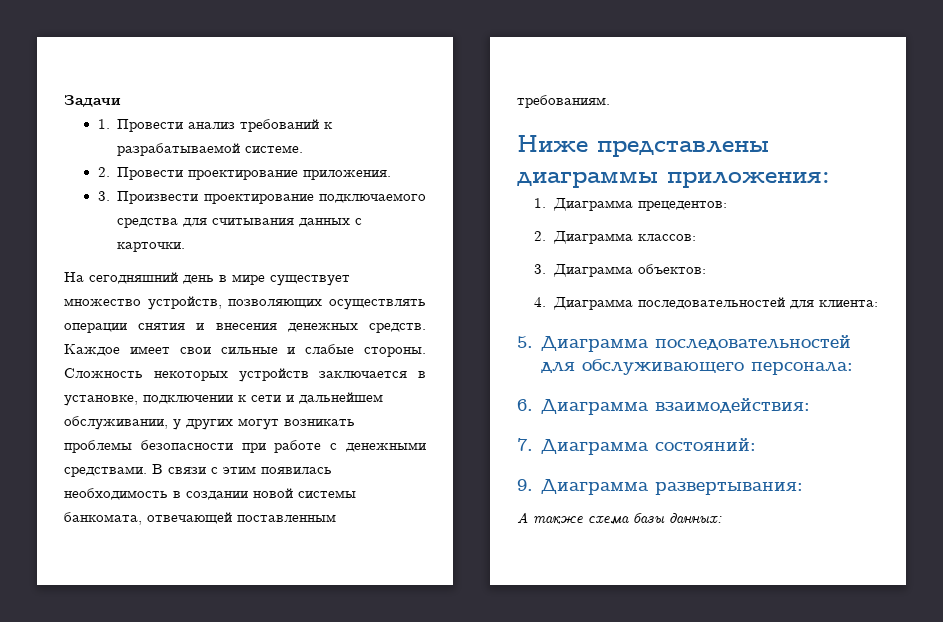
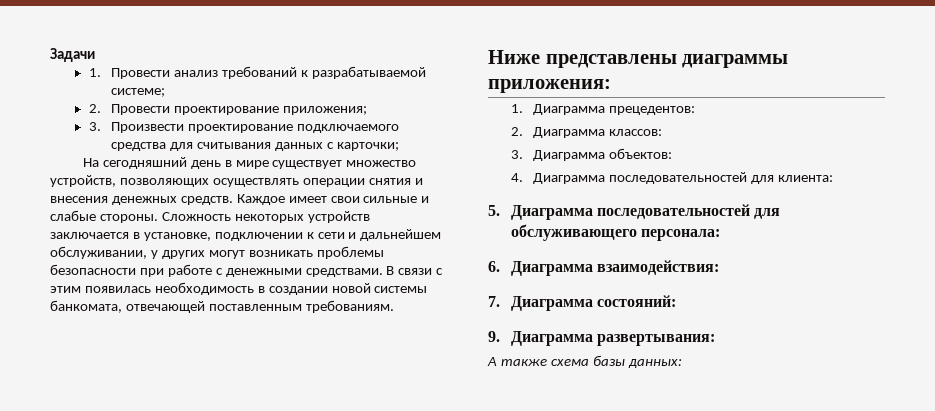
- 1. Провести анализ требований к разрабатываемой системе.
+ 1. Провести анализ требований к разрабатываемой системе;
- 2. Провести проектирование приложения.
+ 2. Провести проектирование приложения;
- 3. Произвести проектирование подключаемого средства для считывания данных с карточки.
+ 3. Произвести проектирование подключаемого средства для считывания данных с карточки;

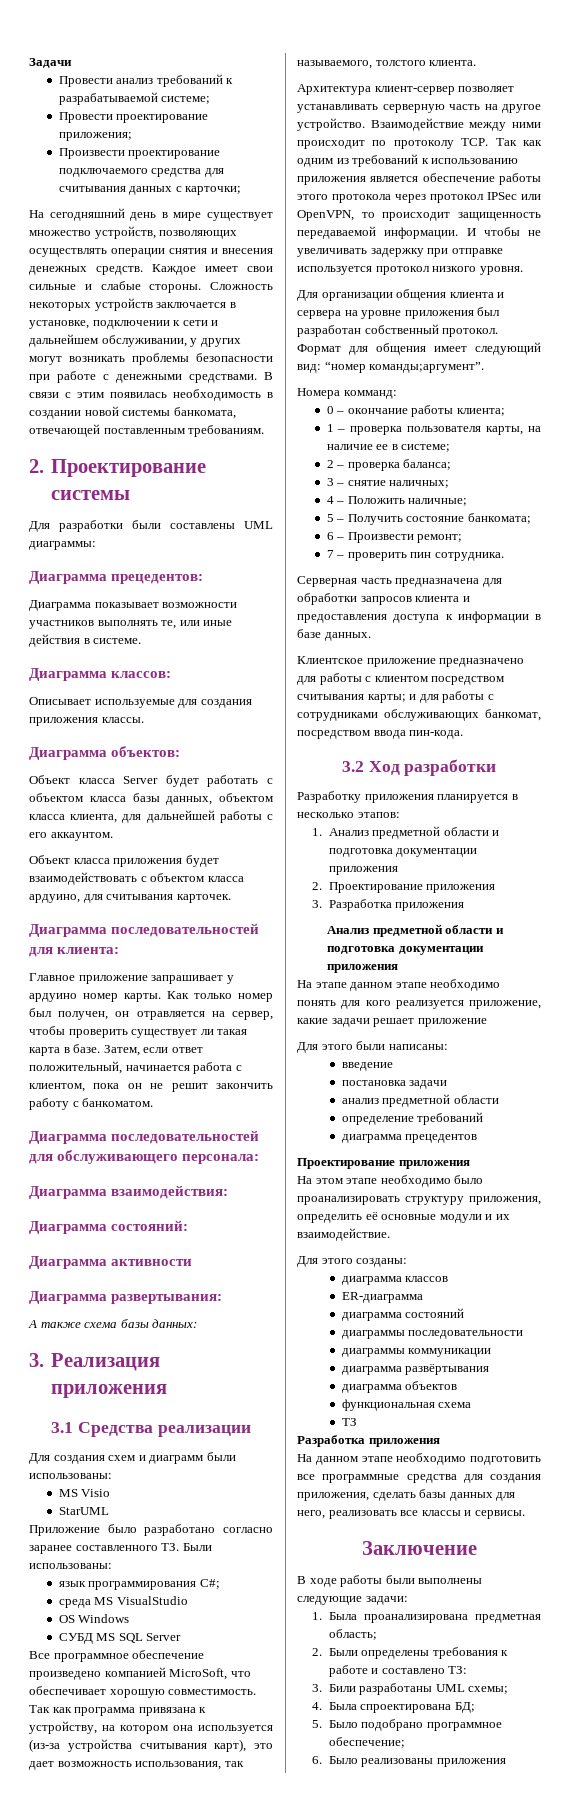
- 1. Провести анализ требований к разрабатываемой системе;
+ Провести анализ требований к разрабатываемой системе;
- 2. Провести проектирование приложения;
+ Провести проектирование приложения;
- 3. Произвести проектирование подключаемого средства для считывания данных с карточки;
+ Произвести проектирование подключаемого средства для считывания данных с карточки;
- Ниже представлены диаграммы приложения:
- 1. Диаграмма прецедентов:
- 2. Диаграмма классов:
- 3. Диаграмма объектов:
- 4. Диаграмма последовательностей для клиента:
- 5. Диаграмма последовательностей для обслуживающего персонала:
+ 2. Проектирование системы
+ Для разработки были составлены UML диаграммы:
+ Диаграмма прецедентов:
+ Диаграмма показывает возможности участников выполнять те, или иные действия в системе.
+ Диаграмма классов:
+ Описывает используемые для создания приложения классы.
+ Диаграмма объектов:
+ Объект класса Server будет работать с объектом класса базы данных, объектом класса клиента, для дальнейшей работы с его аккаунтом.
+ Объект класса приложения будет взаимодействовать с объектом класса ардуино, для считывания карточек.
+ Диаграмма последовательностей для клиента:
+ Главное приложение запрашивает у ардуино номер карты. Как только номер был получен, он отравляется на сервер, чтобы проверить существует ли такая карта в базе. Затем, если ответ положительный, начинается работа с клиентом, пока он не решит закончить работу с банкоматом.
+ Диаграмма последовательностей для обслуживающего персонала:
- 6. Диаграмма взаимодействия:
+ Диаграмма взаимодействия:
- 7. Диаграмма состояний:
+ Диаграмма состояний:
- 9. Диаграмма развертывания:
+ Диаграмма активности
+ Диаграмма развертывания:
+ 3. Реализация приложения
+ 3.1 Средства реализации
+ Для создания схем и диаграмм были использованы:
+ MS Visio
+ StarUML
+ Приложение было разработано согласно заранее составленного ТЗ. Были использованы:
+ язык программирования С#;
+ среда MS VisualStudio
+ OS Windows
+ СУБД MS SQL Server
+ Все программное обеспечение произведено компанией MicroSoft, что обеспечивает хорошую совместимость. Так как программа привязана к устройству, на котором она используется (из-за устройства считывания карт), это дает возможность использования, так называемого, толстого клиента.
+ Архитектура клиент-сервер позволяет устанавливать серверную часть на другое устройство. Взаимодействие между ними происходит по протоколу TCP. Так как одним из требований к использованию приложения является обеспечение работы этого протокола через протокол IPSec или OpenVPN, то происходит защищенность передаваемой информации. И чтобы не увеличивать задержку при отправке используется протокол низкого уровня.
+ Для организации общения клиента и сервера на уровне приложения был разработан собственный протокол. Формат для общения имеет следующий вид: “номер команды;аргумент”.
+ Номера комманд:
+ 0 – окончание работы клиента;
+ 1 – проверка пользователя карты, на наличие ее в системе;
+ 2 – проверка баланса;
+ 3 – снятие наличных;
+ 4 – Положить наличные;
+ 5 – Получить состояние банкомата;
+ 6 – Произвести ремонт;
+ 7 – проверить пин сотрудника.
+ Серверная часть предназначена для обработки запросов клиента и предоставления доступа к информации в базе данных.
+ Клиентское приложение предназначено для работы с клиентом посредством считывания карты; и для работы с сотрудниками обслуживающих банкомат, посредством ввода пин-кода.
+ 3.2 Ход разработки
+ Разработку приложения планируется в несколько этапов:
+ 1. Анализ предметной области и подготовка документации приложения
+ 2. Проектирование приложения
+ 3. Разработка приложения
+ Анализ предметной области и подготовка документации приложения
+ На этапе данном этапе необходимо понять для кого реализуется приложение, какие задачи решает приложение
+ Для этого были написаны:
+ введение
+ постановка задачи
+ анализ предметной области
+ определение требований
+ диаграмма прецедентов
+ Проектирование приложения
+ На этом этапе необходимо было проанализировать структуру приложения, определить её основные модули и их взаимодействие.
+ Для этого созданы:
+ диаграмма классов
+ ER-диаграмма
+ диаграмма состояний
+ диаграммы последовательности
+ диаграммы коммуникации
+ диаграмма развёртывания
+ диаграмма объектов
+ функциональная схема
+ ТЗ
+ Разработка приложения
+ На данном этапе необходимо подготовить все программные средства для создания приложения, сделать базы данных для него, реализовать все классы и сервисы.
+ Заключение
+ В ходе работы были выполнены следующие задачи:
+ 1. Была проанализирована предметная область;
+ 2. Были определены требования к работе и составлено ТЗ:
+ 3. Били разработаны UML схемы;
+ 4. Была спроектирована БД;
+ 5. Было подобрано программное обеспечение;
+ 6. Было реализованы приложения

